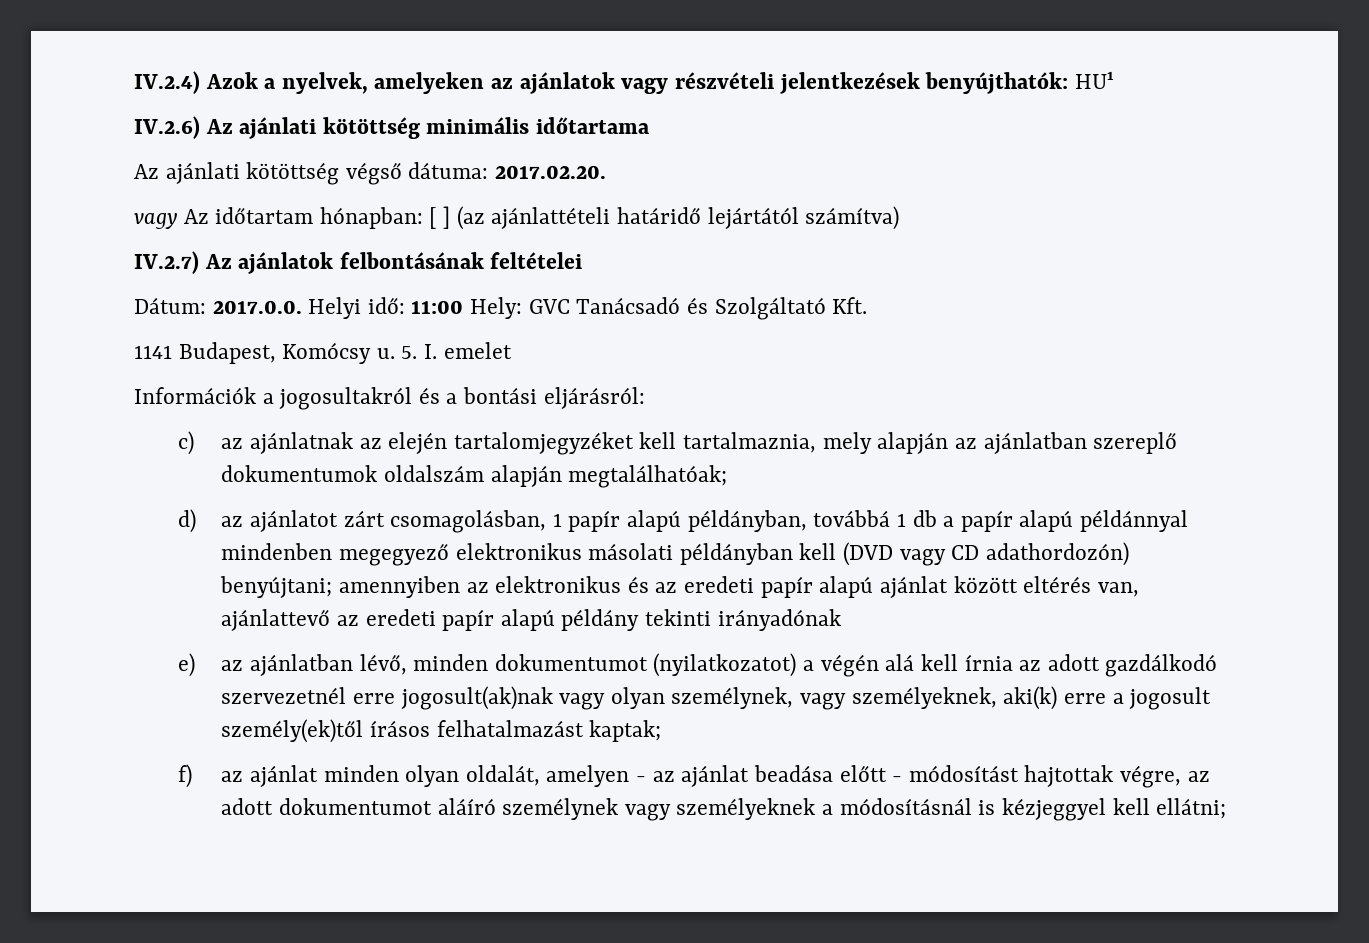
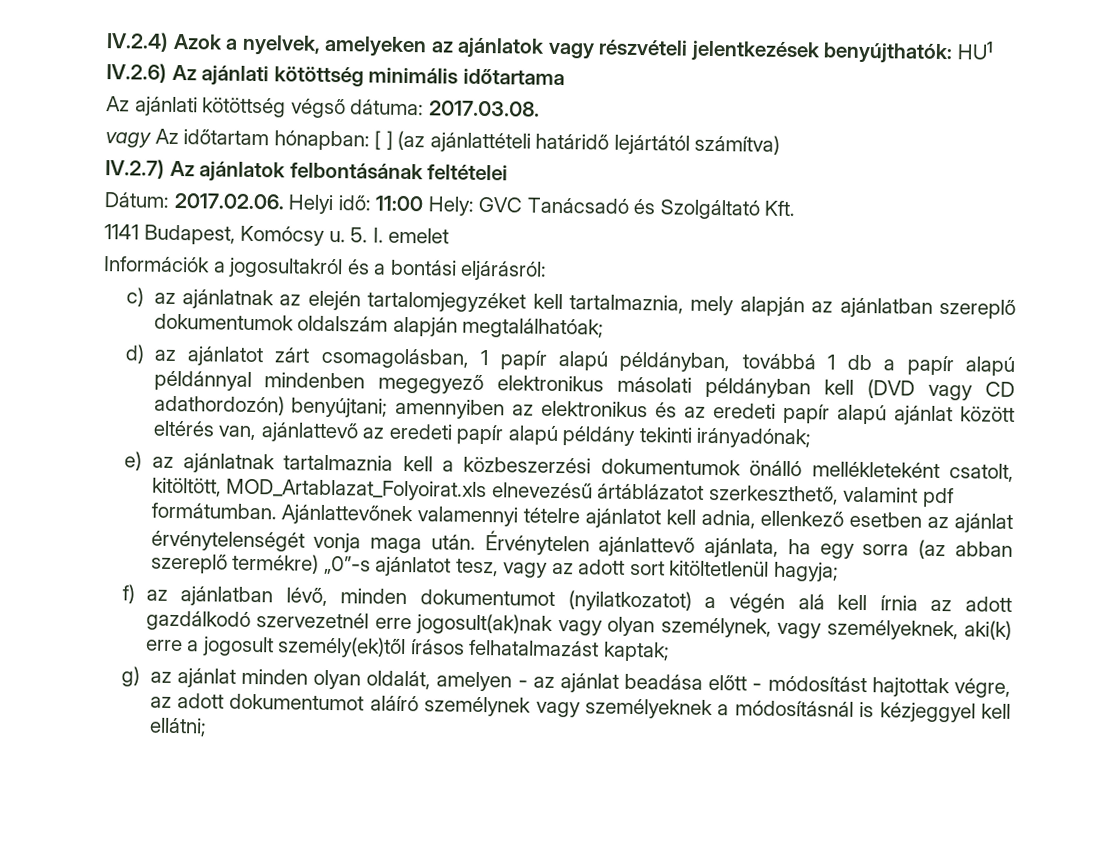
- Az ajánlati kötöttség végső dátuma: 2017.02.20.
+ Az ajánlati kötöttség végső dátuma: 2017.03.08.
- Dátum: 2017.0.0. Helyi idő: 11:00 Hely: GVC Tanácsadó és Szolgáltató Kft.
+ Dátum: 2017.02.06. Helyi idő: 11:00 Hely: GVC Tanácsadó és Szolgáltató Kft.
- amennyiben az elektronikus és az eredeti papír alapú ajánlat között eltérés van, ajánlattevő az eredeti papír alapú példány tekinti irányadónak
- e) az ajánlatban lévő, minden dokumentumot (nyilatkozatot) a végén alá kell írnia az adott gazdálkodó szervezetnél erre jogosult(ak)nak vagy olyan személynek, vagy személyeknek, aki(k) erre a jogosult személy(ek)től írásos felhatalmazást kaptak;
+ amennyiben az elektronikus és az eredeti papír alapú ajánlat között eltérés van, ajánlattevő az eredeti papír alapú példány tekinti irányadónak;
+ e) az ajánlatnak tartalmaznia kell a közbeszerzési dokumentumok önálló mellékleteként csatolt, kitöltött, MOD_Artablazat_Folyoirat.xls elnevezésű ártáblázatot szerkeszthető, valamint pdf formátumban. Ajánlattevőnek valamennyi tételre ajánlatot kell adnia, ellenkező esetben az ajánlat érvénytelenségét vonja maga után. Érvénytelen ajánlattevő ajánlata, ha egy sorra (az abban szereplő termékre) „0”-s ajánlatot tesz, vagy az adott sort kitöltetlenül hagyja;
+ f) az ajánlatban lévő, minden dokumentumot (nyilatkozatot) a végén alá kell írnia az adott gazdálkodó szervezetnél erre jogosult(ak)nak vagy olyan személynek, vagy személyeknek, aki(k) erre a jogosult személy(ek)től írásos felhatalmazást kaptak;
- f) az ajánlat minden olyan oldalát, amelyen - az ajánlat beadása előtt - módosítást hajtottak végre, az adott dokumentumot aláíró személynek vagy személyeknek a módosításnál is kézjeggyel kell ellátni;
+ g) az ajánlat minden olyan oldalát, amelyen - az ajánlat beadása előtt - módosítást hajtottak végre, az adott dokumentumot aláíró személynek vagy személyeknek a módosításnál is kézjeggyel kell ellátni;

